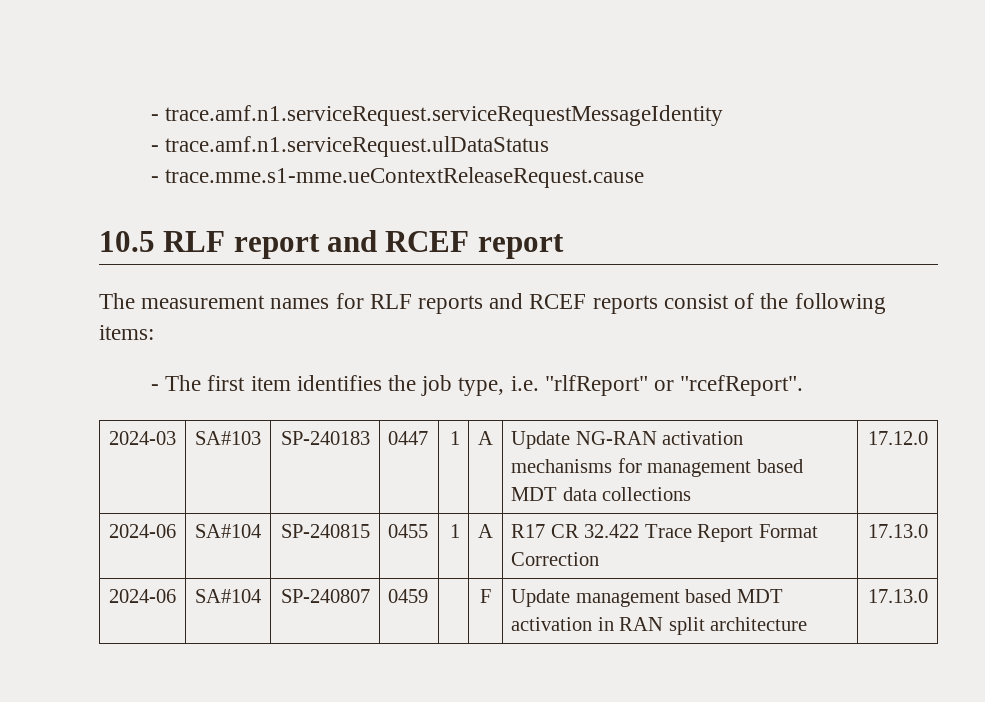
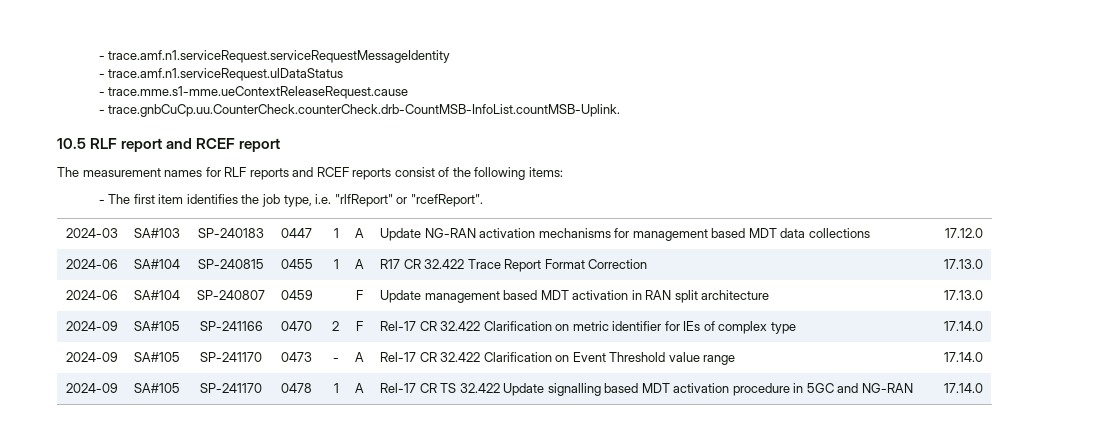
+ - trace.gnbCuCp.uu.CounterCheck.counterCheck.drb-CountMSB-InfoList.countMSB-Uplink.
+ 2024-09 | SA#105 | SP-241166 | 0470 | 2 | F | Rel-17 CR 32.422 Clarification on metric identifier for IEs of complex type | 17.14.0
+ 2024-09 | SA#105 | SP-241170 | 0473 | - | A | Rel-17 CR 32.422 Clarification on Event Threshold value range | 17.14.0
+ 2024-09 | SA#105 | SP-241170 | 0478 | 1 | A | Rel-17 CR TS 32.422 Update signalling based MDT activation procedure in 5GC and NG-RAN | 17.14.0

